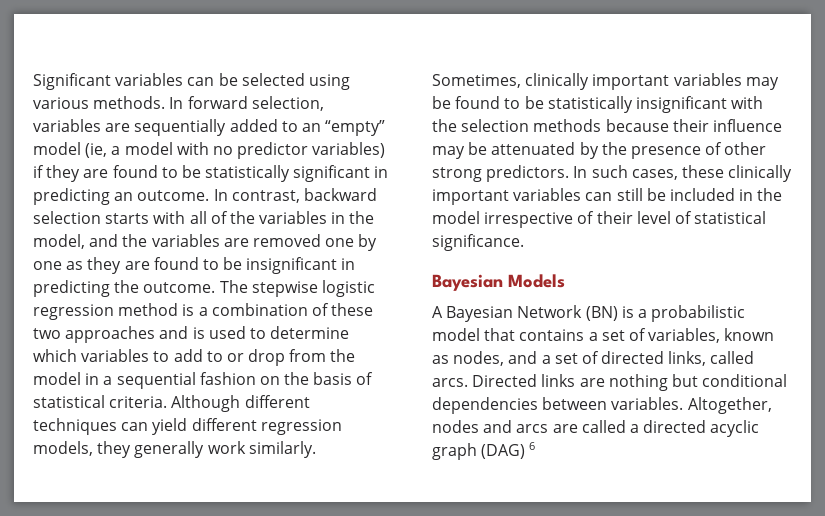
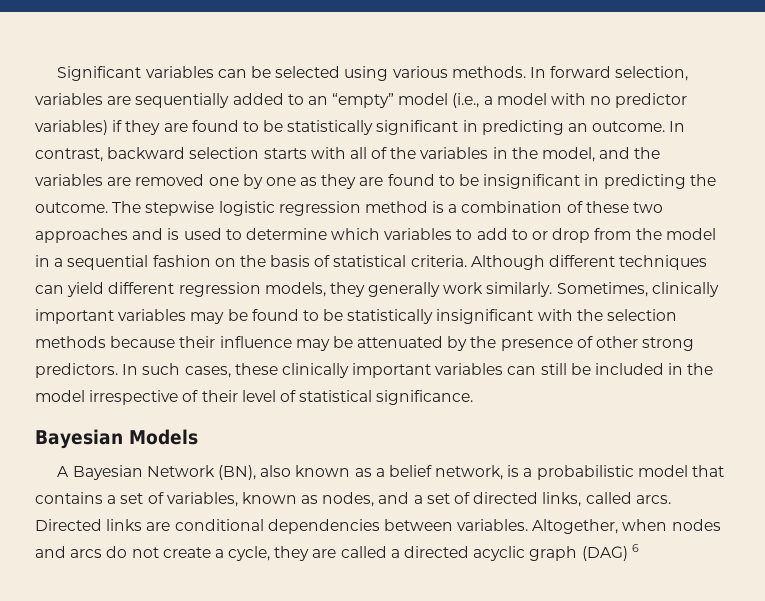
- In forward selection, variables are sequentially added to an “empty” model (ie, a model with no predictor variables) if they are found to be statistically significant in predicting an outcome.
+ In forward selection, variables are sequentially added to an “empty” model (i.e., a model with no predictor variables) if they are found to be statistically significant in predicting an outcome.
- A Bayesian Network (BN) is a probabilistic model that contains a set of variables, known as nodes, and a set of directed links, called arcs.
+ A Bayesian Network (BN), also known as a belief network, is a probabilistic model that contains a set of variables, known as nodes, and a set of directed links, called arcs.
- Directed links are nothing but conditional dependencies between variables.
+ Directed links are conditional dependencies between variables.
- Altogether, nodes and arcs are called a directed acyclic graph (DAG) 6
+ Altogether, when nodes and arcs do not create a cycle, they are called a directed acyclic graph (DAG) 6

